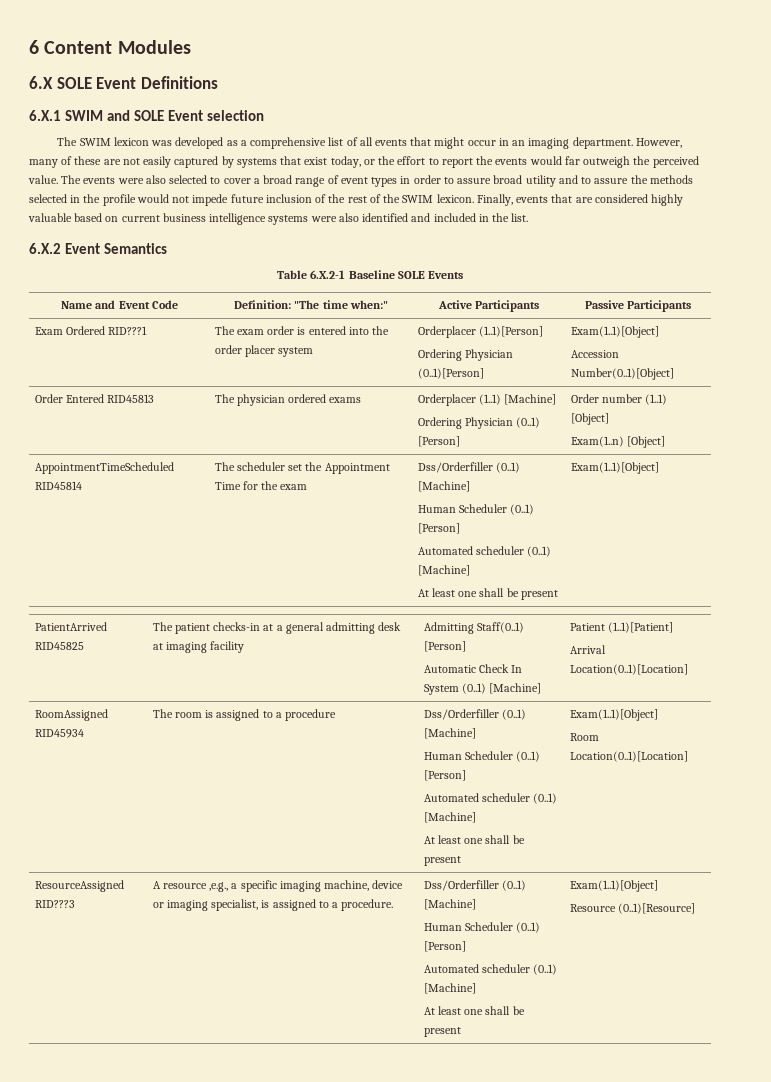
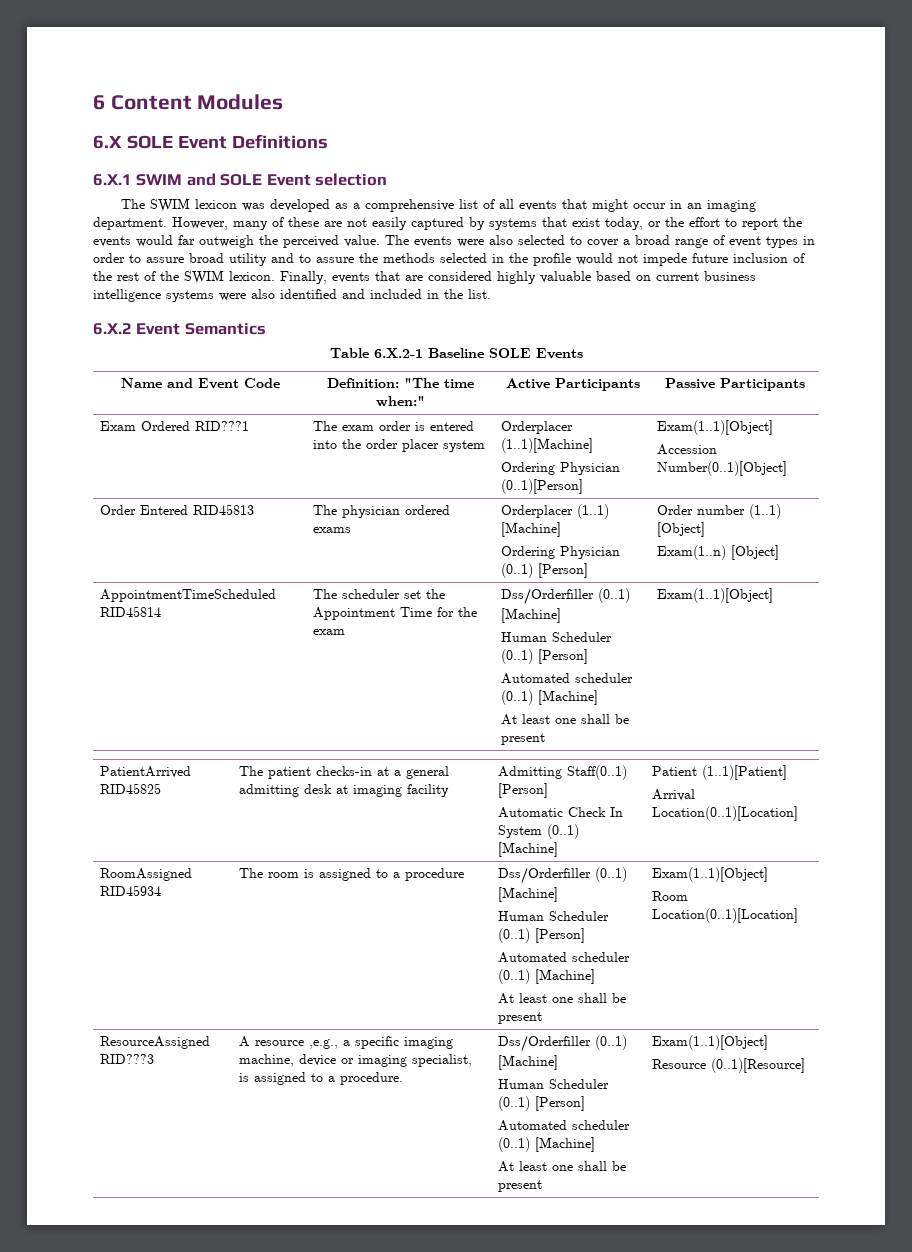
- Exam Ordered RID???1 | The exam order is entered into the order placer system | Orderplacer (1..1)[Person]
+ Exam Ordered RID???1 | The exam order is entered into the order placer system | Orderplacer (1..1)[Machine]

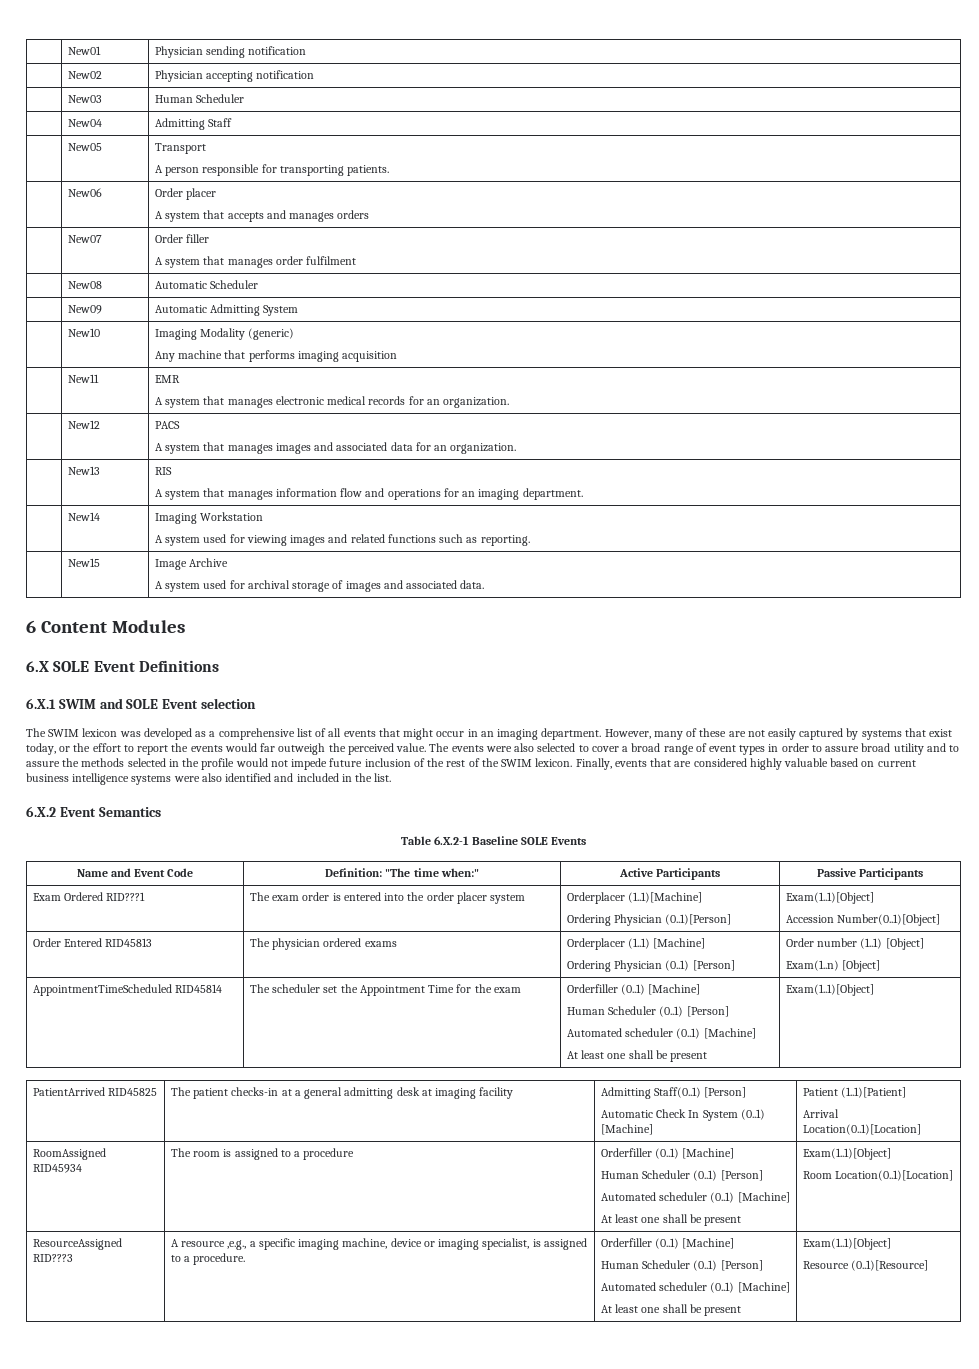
+ | New01 | Physician sending notification
+ | New02 | Physician accepting notification
+ | New03 | Human Scheduler
+ | New04 | Admitting Staff
+ | New05 | Transport
+ A person responsible for transporting patients.
+ | New06 | Order placer
+ A system that accepts and manages orders
+ | New07 | Order filler
+ A system that manages order fulfilment
+ | New08 | Automatic Scheduler
+ | New09 | Automatic Admitting System
+ | New10 | Imaging Modality (generic)
+ Any machine that performs imaging acquisition
+ | New11 | EMR
+ A system that manages electronic medical records for an organization.
+ | New12 | PACS
+ A system that manages images and associated data for an organization.
+ | New13 | RIS
+ A system that manages information flow and operations for an imaging department.
+ | New14 | Imaging Workstation
+ A system used for viewing images and related functions such as reporting.
+ | New15 | Image Archive
+ A system used for archival storage of images and associated data.
- AppointmentTimeScheduled RID45814 | The scheduler set the Appointment Time for the exam | Dss/Orderfiller (0..1) [Machine]
+ AppointmentTimeScheduled RID45814 | The scheduler set the Appointment Time for the exam | Orderfiller (0..1) [Machine]
- RoomAssigned RID45934 | The room is assigned to a procedure | Dss/Orderfiller (0..1) [Machine]
+ RoomAssigned RID45934 | The room is assigned to a procedure | Orderfiller (0..1) [Machine]
- ResourceAssigned RID???3 | A resource ,e.g., a specific imaging machine, device or imaging specialist, is assigned to a procedure. | Dss/Orderfiller (0..1) [Machine]
+ ResourceAssigned RID???3 | A resource ,e.g., a specific imaging machine, device or imaging specialist, is assigned to a procedure. | Orderfiller (0..1) [Machine]

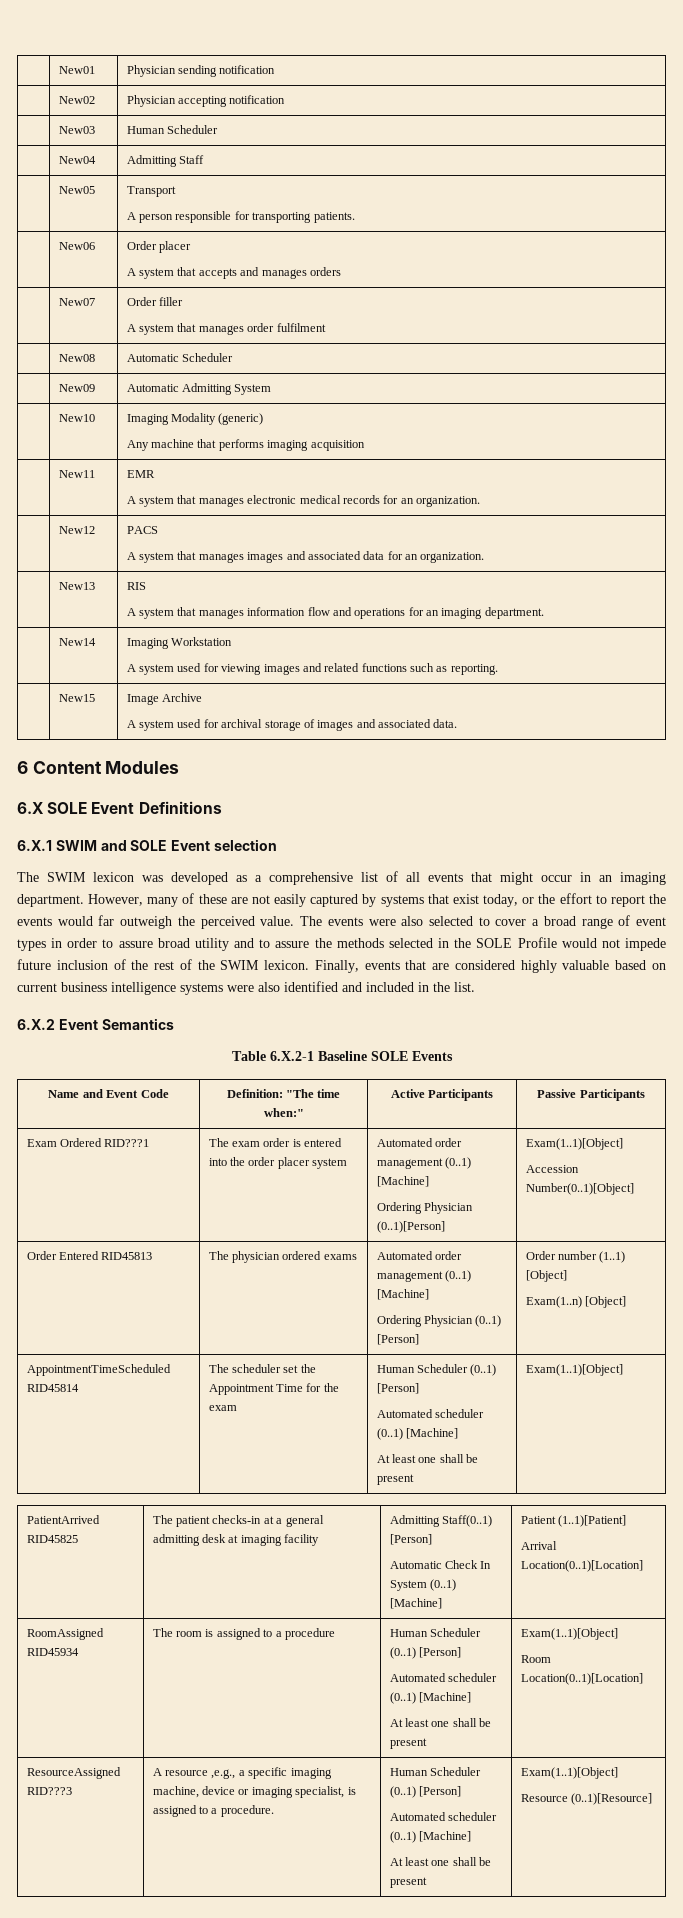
- The events were also selected to cover a broad range of event types in order to assure broad utility and to assure the methods selected in the profile would not impede future inclusion of the rest of the SWIM lexicon.
+ The events were also selected to cover a broad range of event types in order to assure broad utility and to assure the methods selected in the SOLE Profile would not impede future inclusion of the rest of the SWIM lexicon.
- Exam Ordered RID???1 | The exam order is entered into the order placer system | Orderplacer (1..1)[Machine]
+ Exam Ordered RID???1 | The exam order is entered into the order placer system | Automated order management (0..1) [Machine]
- Order Entered RID45813 | The physician ordered exams | Orderplacer (1..1) [Machine]
+ Order Entered RID45813 | The physician ordered exams | Automated order management (0..1) [Machine]
- AppointmentTimeScheduled RID45814 | The scheduler set the Appointment Time for the exam | Orderfiller (0..1) [Machine]
- Human Scheduler (0..1) [Person]
+ AppointmentTimeScheduled RID45814 | The scheduler set the Appointment Time for the exam | Human Scheduler (0..1) [Person]
- RoomAssigned RID45934 | The room is assigned to a procedure | Orderfiller (0..1) [Machine]
- Human Scheduler (0..1) [Person]
+ RoomAssigned RID45934 | The room is assigned to a procedure | Human Scheduler (0..1) [Person]
- ResourceAssigned RID???3 | A resource ,e.g., a specific imaging machine, device or imaging specialist, is assigned to a procedure. | Orderfiller (0..1) [Machine]
- Human Scheduler (0..1) [Person]
+ ResourceAssigned RID???3 | A resource ,e.g., a specific imaging machine, device or imaging specialist, is assigned to a procedure. | Human Scheduler (0..1) [Person]

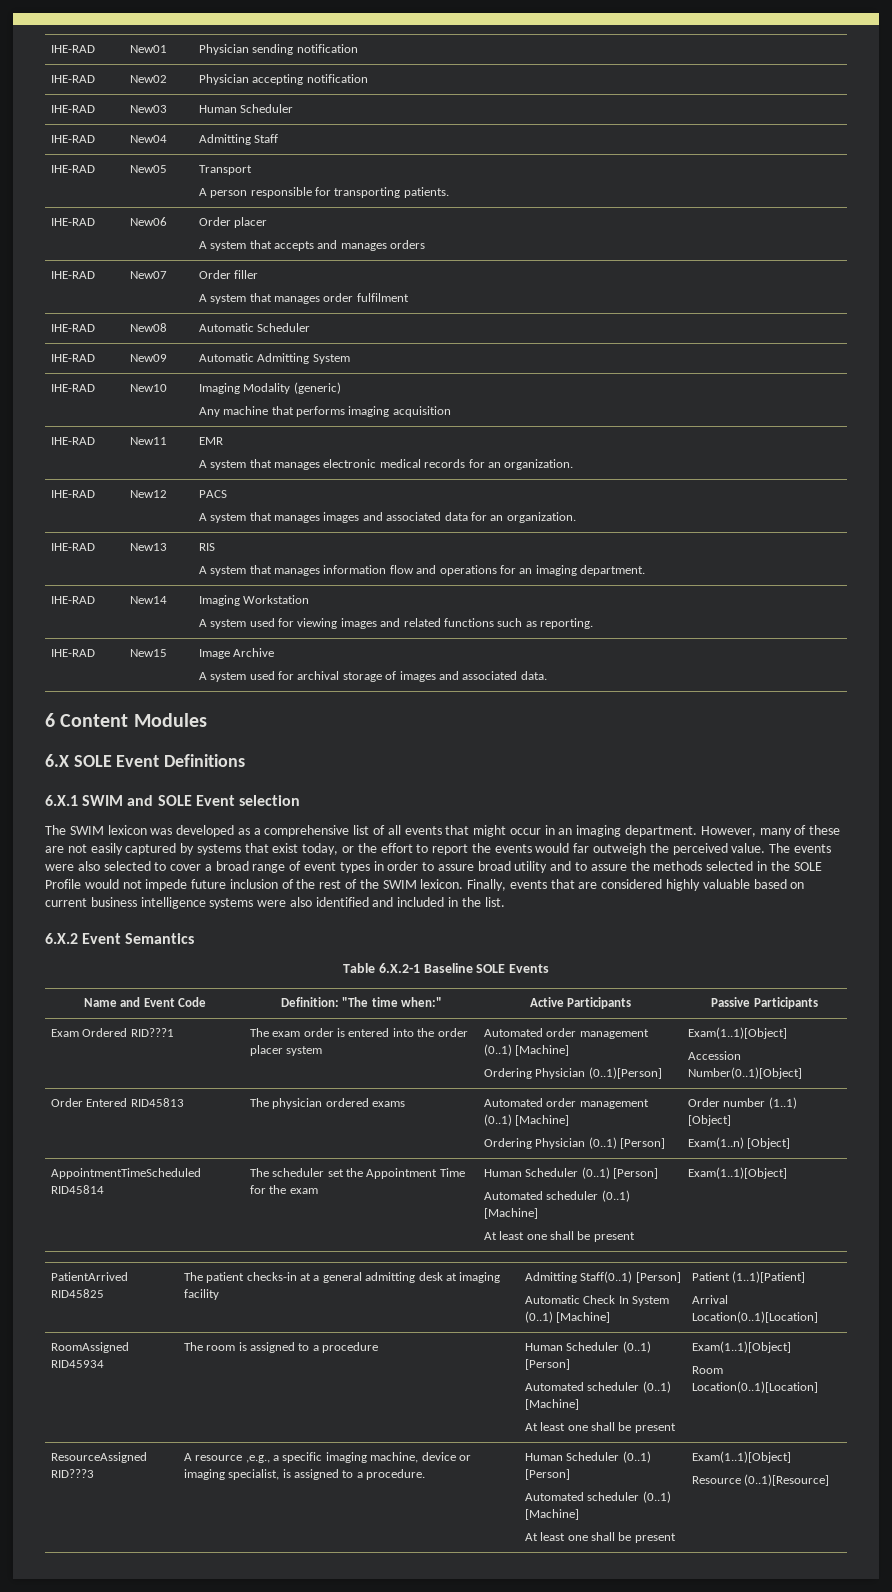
- | New01 | Physician sending notification
+ IHE-RAD | New01 | Physician sending notification
- | New02 | Physician accepting notification
+ IHE-RAD | New02 | Physician accepting notification
- | New03 | Human Scheduler
+ IHE-RAD | New03 | Human Scheduler
- | New04 | Admitting Staff
+ IHE-RAD | New04 | Admitting Staff
- | New05 | Transport
+ IHE-RAD | New05 | Transport
- | New06 | Order placer
+ IHE-RAD | New06 | Order placer
- | New07 | Order filler
+ IHE-RAD | New07 | Order filler
- | New08 | Automatic Scheduler
+ IHE-RAD | New08 | Automatic Scheduler
- | New09 | Automatic Admitting System
+ IHE-RAD | New09 | Automatic Admitting System
- | New10 | Imaging Modality (generic)
+ IHE-RAD | New10 | Imaging Modality (generic)
- | New11 | EMR
+ IHE-RAD | New11 | EMR
- | New12 | PACS
+ IHE-RAD | New12 | PACS
- | New13 | RIS
+ IHE-RAD | New13 | RIS
- | New14 | Imaging Workstation
+ IHE-RAD | New14 | Imaging Workstation
- | New15 | Image Archive
+ IHE-RAD | New15 | Image Archive

